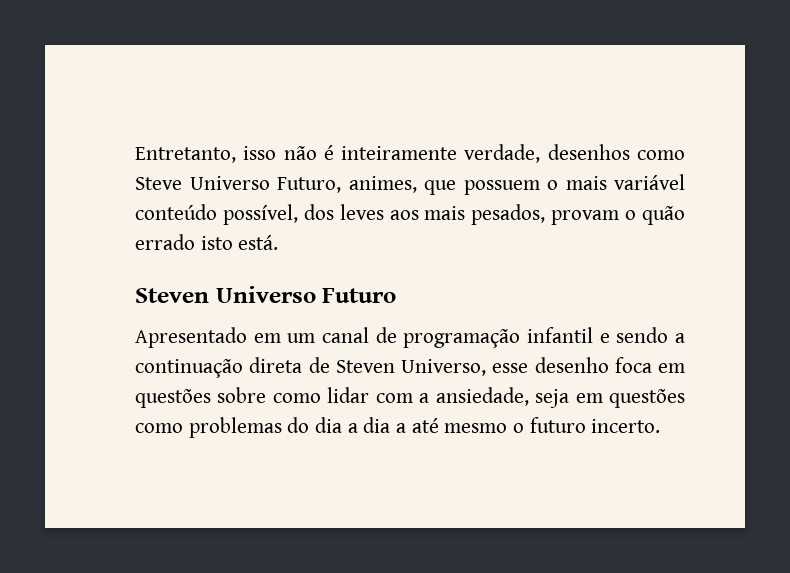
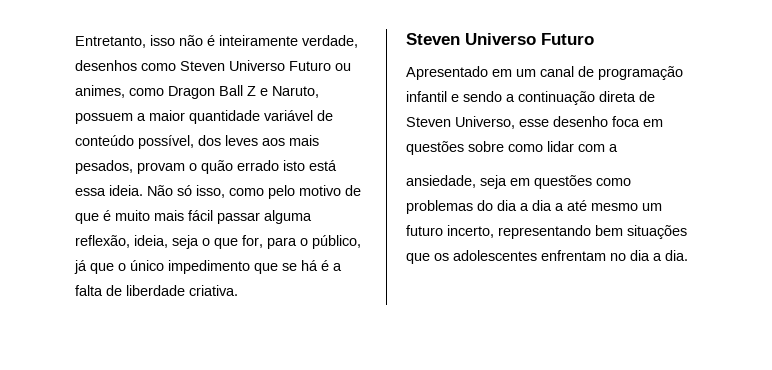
- Entretanto, isso não é inteiramente verdade, desenhos como Steve Universo Futuro, animes, que possuem o mais variável conteúdo possível, dos leves aos mais pesados, provam o quão errado isto está.
+ Entretanto, isso não é inteiramente verdade, desenhos como Steven Universo Futuro ou animes, como Dragon Ball Z e Naruto, possuem a maior quantidade variável de conteúdo possível, dos leves aos mais pesados, provam o quão errado isto está essa ideia. Não só isso, como pelo motivo de que é muito mais fácil passar alguma reflexão, ideia, seja o que for, para o público, já que o único impedimento que se há é a falta de liberdade criativa.
- Apresentado em um canal de programação infantil e sendo a continuação direta de Steven Universo, esse desenho foca em questões sobre como lidar com a ansiedade, seja em questões como problemas do dia a dia a até mesmo o futuro incerto.
+ Apresentado em um canal de programação infantil e sendo a continuação direta de Steven Universo, esse desenho foca em questões sobre como lidar com a
+ ansiedade, seja em questões como problemas do dia a dia a até mesmo um futuro incerto, representando bem situações que os adolescentes enfrentam no dia a dia.

